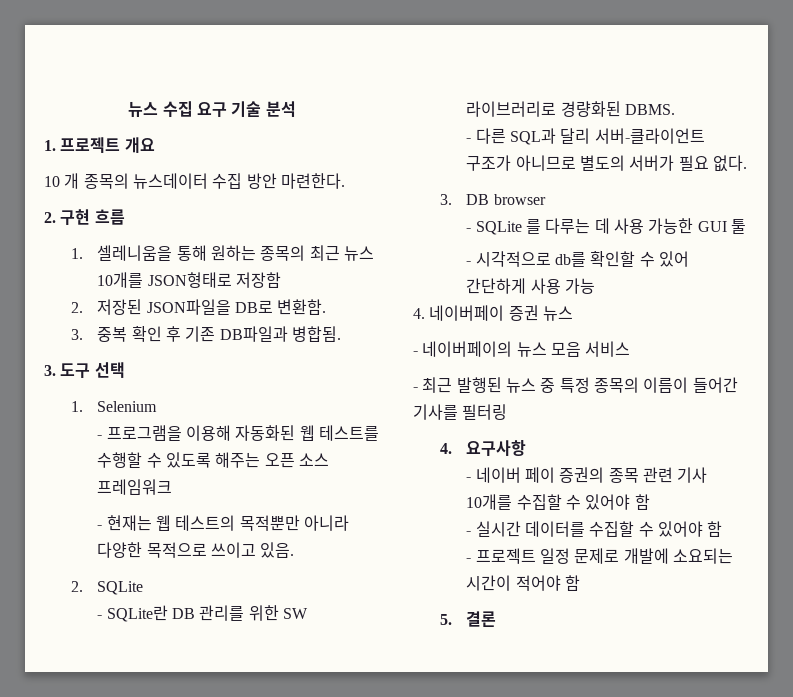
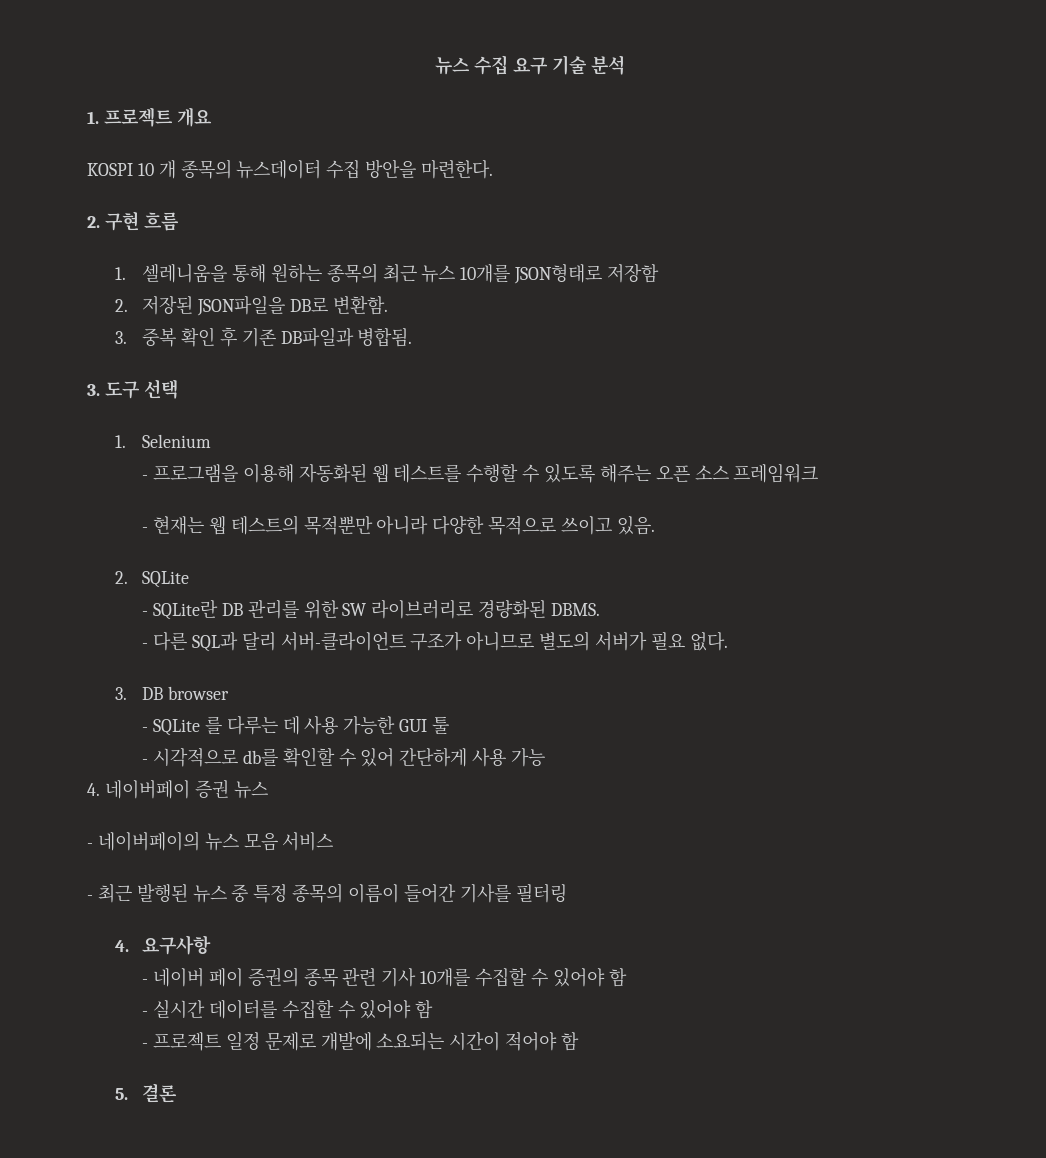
- 10 개 종목의 뉴스데이터 수집 방안 마련한다.
+ KOSPI 10 개 종목의 뉴스데이터 수집 방안을 마련한다.

